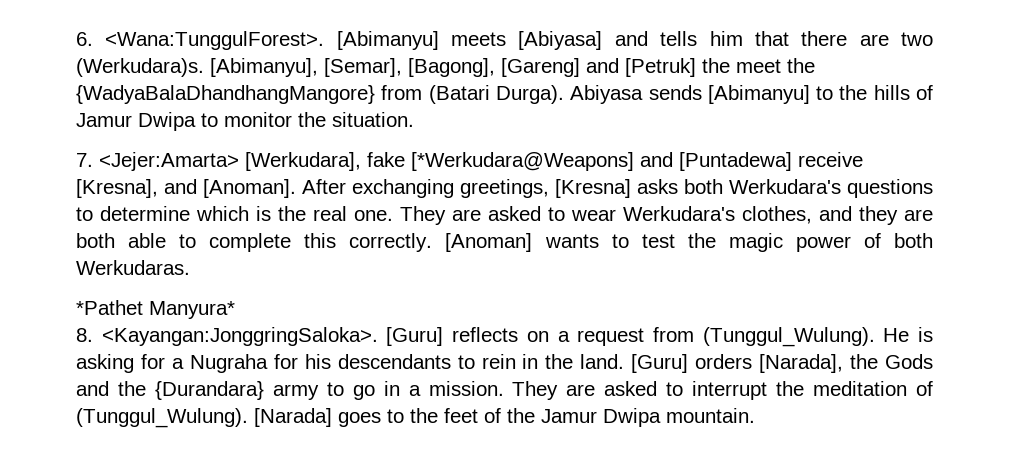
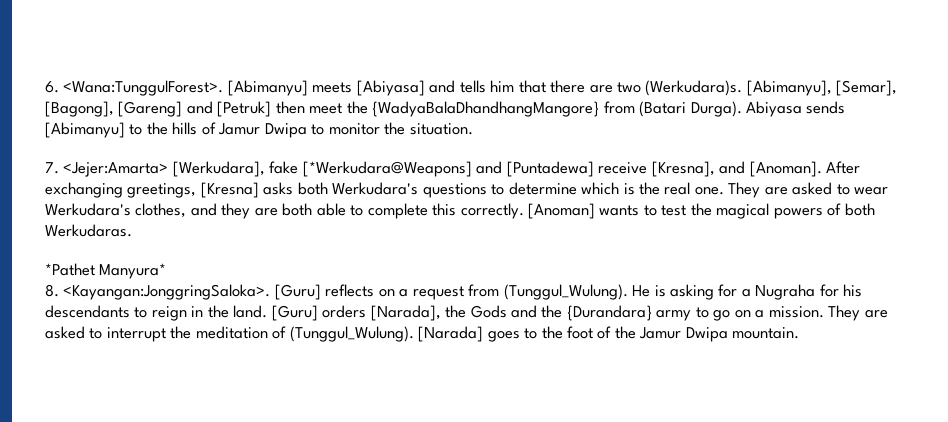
- [Abimanyu], [Semar], [Bagong], [Gareng] and [Petruk] the meet the {WadyaBalaDhandhangMangore} from (Batari Durga).
+ [Abimanyu], [Semar], [Bagong], [Gareng] and [Petruk] then meet the {WadyaBalaDhandhangMangore} from (Batari Durga).
- [Anoman] wants to test the magic power of both Werkudaras.
+ [Anoman] wants to test the magical powers of both Werkudaras.
- He is asking for a Nugraha for his descendants to rein in the land.
+ He is asking for a Nugraha for his descendants to reign in the land.
- [Guru] orders [Narada], the Gods and the {Durandara} army to go in a mission.
+ [Guru] orders [Narada], the Gods and the {Durandara} army to go on a mission.
- [Narada] goes to the feet of the Jamur Dwipa mountain.
+ [Narada] goes to the foot of the Jamur Dwipa mountain.

